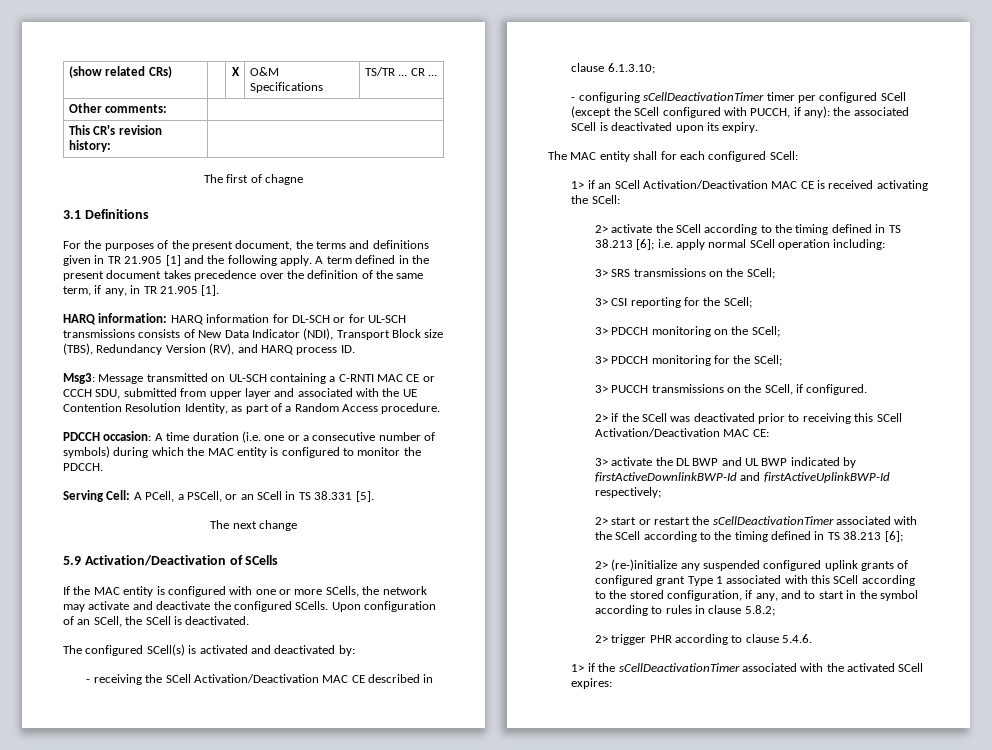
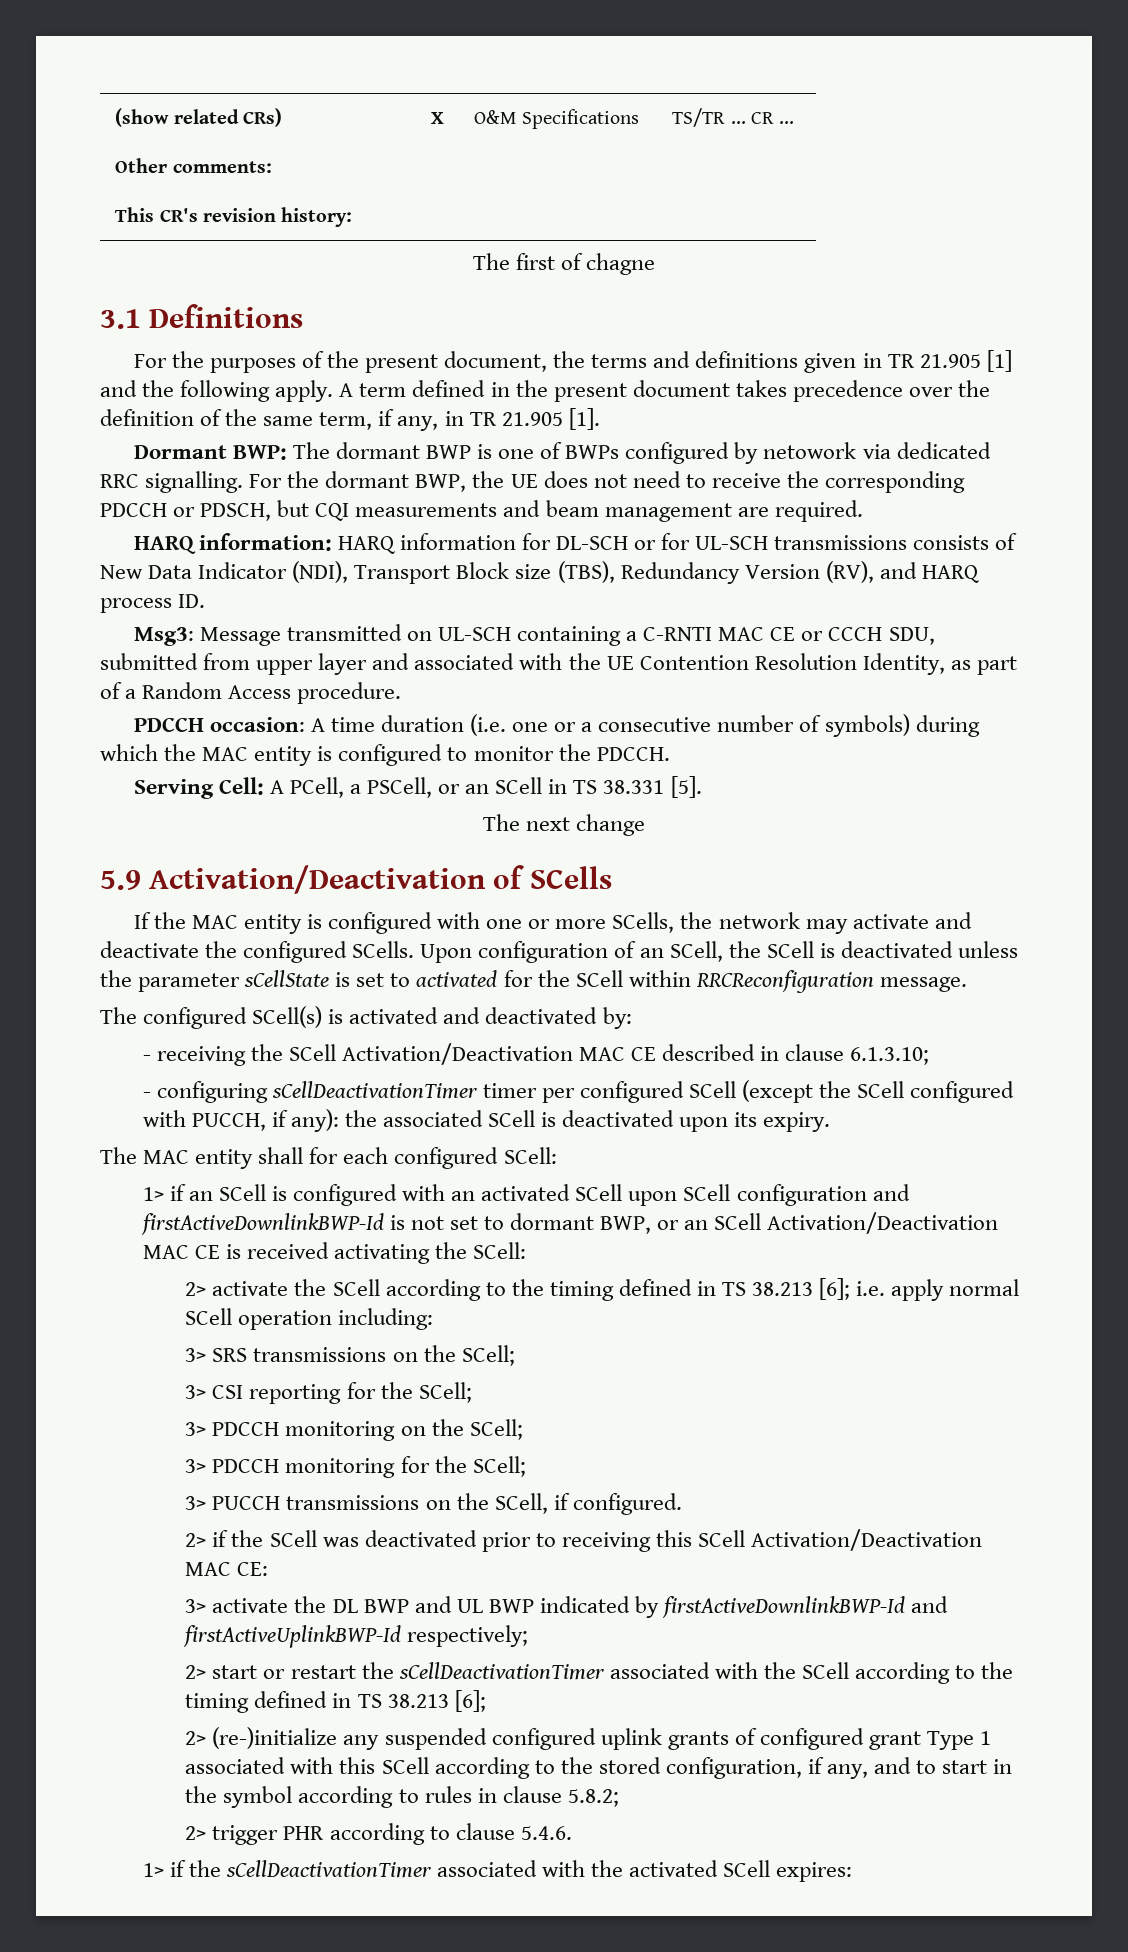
+ Dormant BWP: The dormant BWP is one of BWPs configured by netowork via dedicated RRC signalling. For the dormant BWP, the UE does not need to receive the corresponding PDCCH or PDSCH, but CQI measurements and beam management are required.
- Upon configuration of an SCell, the SCell is deactivated.
+ Upon configuration of an SCell, the SCell is deactivated unless the parameter sCellState is set to activated for the SCell within RRCReconfiguration message.
- 1> if an SCell Activation/Deactivation MAC CE is received activating the SCell:
+ 1> if an SCell is configured with an activated SCell upon SCell configuration and firstActiveDownlinkBWP-Id is not set to dormant BWP, or an SCell Activation/Deactivation MAC CE is received activating the SCell:

